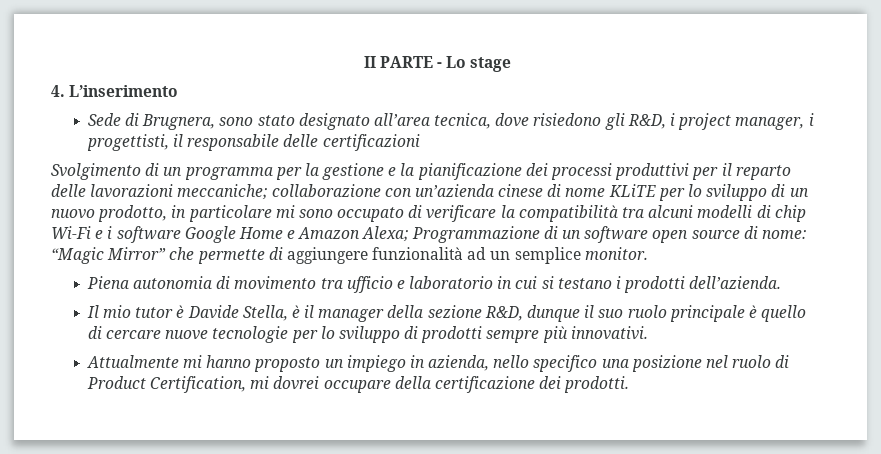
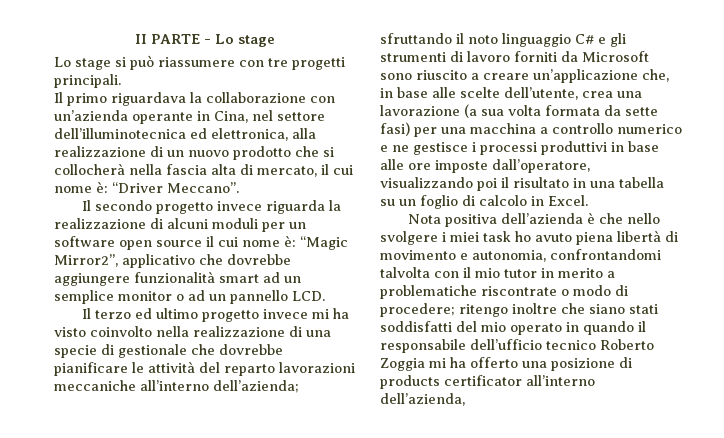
- 4. L’inserimento
- Sede di Brugnera, sono stato designato all’area tecnica, dove risiedono gli R&D, i project manager, i progettisti, il responsabile delle certificazioni
- Svolgimento di un programma per la gestione e la pianificazione dei processi produttivi per il reparto delle lavorazioni meccaniche; collaborazione con un’azienda cinese di nome KLiTE per lo sviluppo di un nuovo prodotto, in particolare mi sono occupato di verificare la compatibilità tra alcuni modelli di chip Wi-Fi e i software Google Home e Amazon Alexa; Programmazione di un software open source di nome: “Magic Mirror” che permette di aggiungere funzionalità ad un semplice monitor.
- Piena autonomia di movimento tra ufficio e laboratorio in cui si testano i prodotti dell’azienda.
- Il mio tutor è Davide Stella, è il manager della sezione R&D, dunque il suo ruolo principale è quello di cercare nuove tecnologie per lo sviluppo di prodotti sempre più innovativi.
- Attualmente mi hanno proposto un impiego in azienda, nello specifico una posizione nel ruolo di Product Certification, mi dovrei occupare della certificazione dei prodotti.
+ Lo stage si può riassumere con tre progetti principali.
+ Il primo riguardava la collaborazione con un’azienda operante in Cina, nel settore dell’illuminotecnica ed elettronica, alla realizzazione di un nuovo prodotto che si collocherà nella fascia alta di mercato, il cui nome è: “Driver Meccano”.
+ Il secondo progetto invece riguarda la realizzazione di alcuni moduli per un software open source il cui nome è: “Magic Mirror2”, applicativo che dovrebbe aggiungere funzionalità smart ad un semplice monitor o ad un pannello LCD.
+ Il terzo ed ultimo progetto invece mi ha visto coinvolto nella realizzazione di una specie di gestionale che dovrebbe pianificare le attività del reparto lavorazioni meccaniche all’interno dell’azienda; sfruttando il noto linguaggio C# e gli strumenti di lavoro forniti da Microsoft sono riuscito a creare un’applicazione che, in base alle scelte dell’utente, crea una lavorazione (a sua volta formata da sette fasi) per una macchina a controllo numerico e ne gestisce i processi produttivi in base alle ore imposte dall’operatore, visualizzando poi il risultato in una tabella su un foglio di calcolo in Excel.
+ Nota positiva dell’azienda è che nello svolgere i miei task ho avuto piena libertà di movimento e autonomia, confrontandomi talvolta con il mio tutor in merito a problematiche riscontrate o modo di procedere; ritengo inoltre che siano stati soddisfatti del mio operato in quando il responsabile dell’ufficio tecnico Roberto Zoggia mi ha offerto una posizione di products certificator all’interno dell’azienda,

